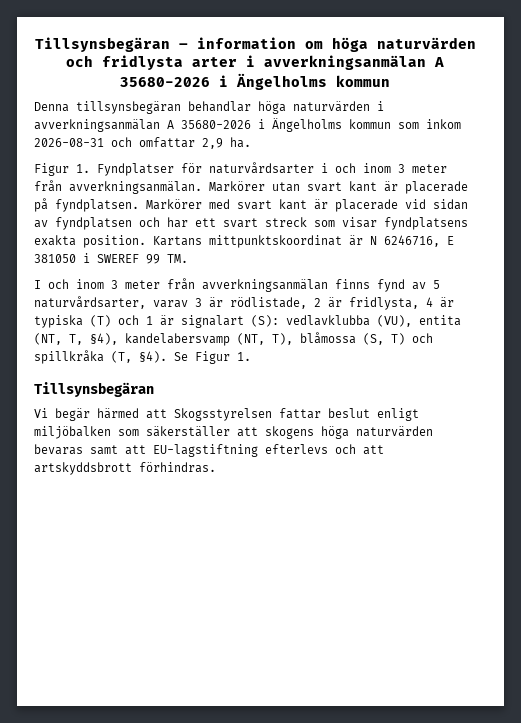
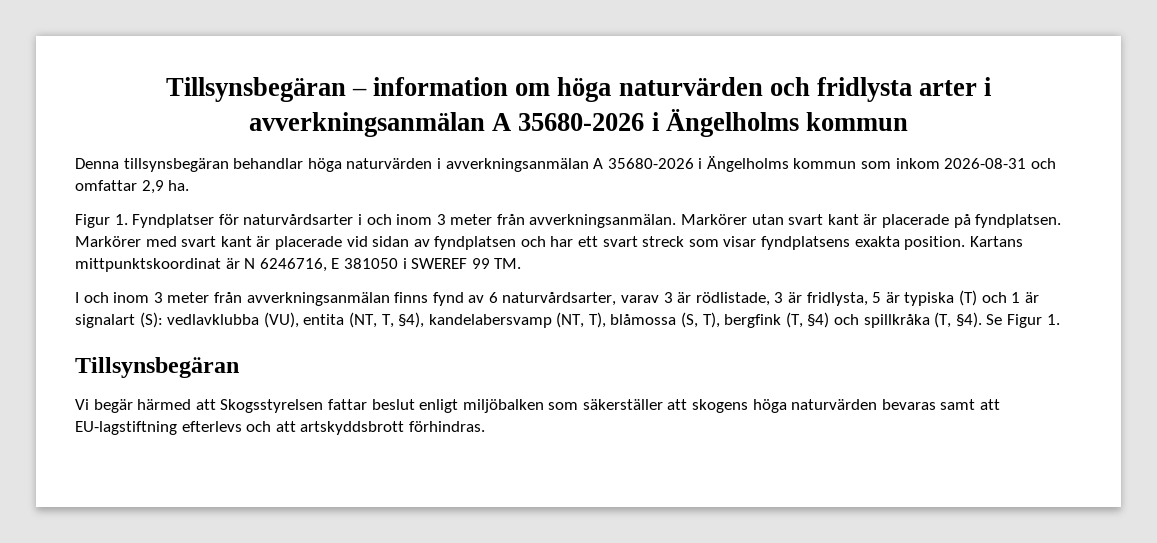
- I och inom 3 meter från avverkningsanmälan finns fynd av 5 naturvårdsarter, varav 3 är rödlistade, 2 är fridlysta, 4 är typiska (T) och 1 är signalart (S): vedlavklubba (VU), entita (NT, T, §4), kandelabersvamp (NT, T), blåmossa (S, T) och spillkråka (T, §4).
+ I och inom 3 meter från avverkningsanmälan finns fynd av 6 naturvårdsarter, varav 3 är rödlistade, 3 är fridlysta, 5 är typiska (T) och 1 är signalart (S): vedlavklubba (VU), entita (NT, T, §4), kandelabersvamp (NT, T), blåmossa (S, T), bergfink (T, §4) och spillkråka (T, §4).

